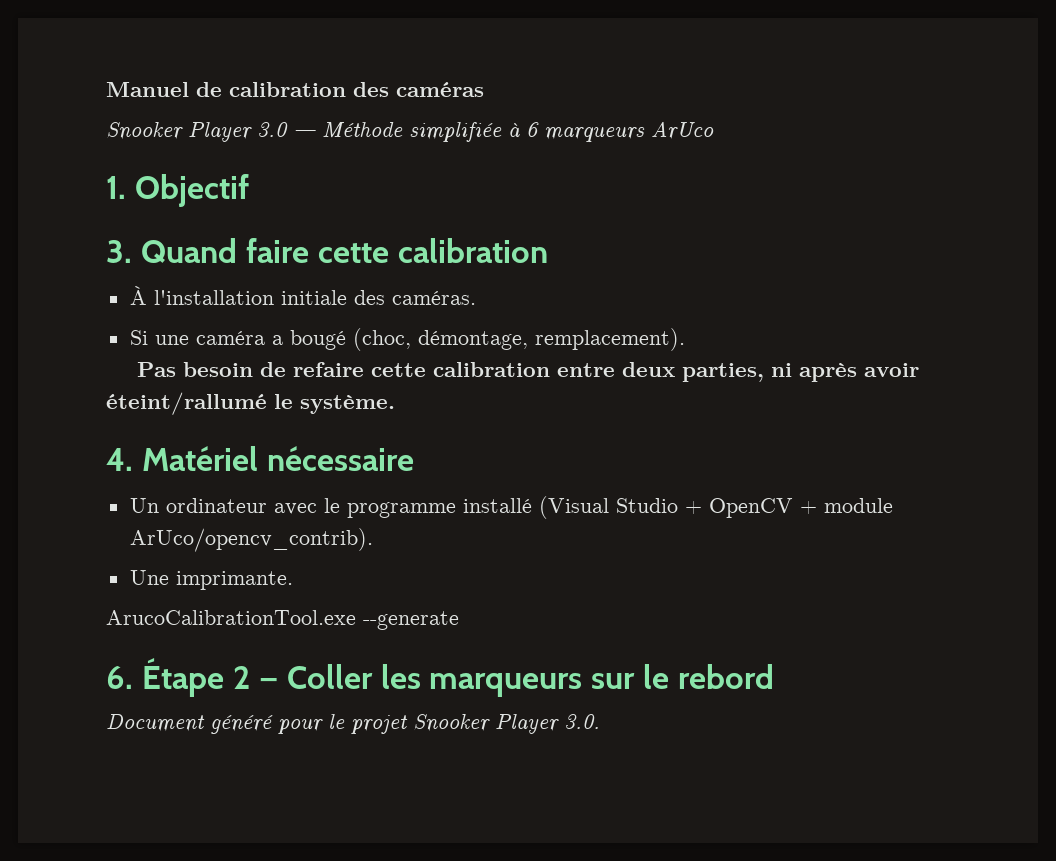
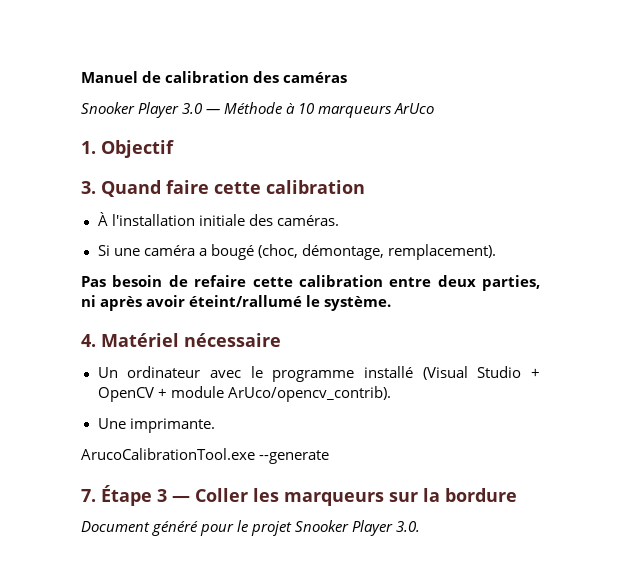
- Snooker Player 3.0 — Méthode simplifiée à 6 marqueurs ArUco
+ Snooker Player 3.0 — Méthode à 10 marqueurs ArUco
- 6. Étape 2 — Coller les marqueurs sur le rebord
+ 7. Étape 3 — Coller les marqueurs sur la bordure

